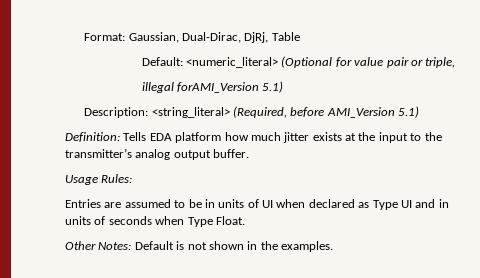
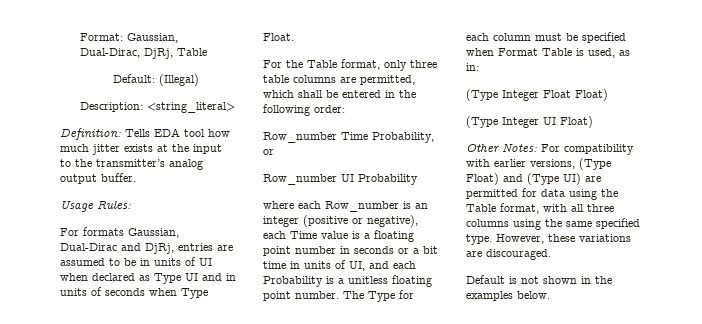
- Default: <numeric_literal> (Optional for value pair or triple,
- illegal forAMI_Version 5.1)
- Description: <string_literal> (Required, before AMI_Version 5.1)
+ Default: (Illegal)
+ Description: <string_literal>
- Definition: Tells EDA platform how much jitter exists at the input to the transmitter’s analog output buffer.
+ Definition: Tells EDA tool how much jitter exists at the input to the transmitter’s analog output buffer.
- Entries are assumed to be in units of UI when declared as Type UI and in units of seconds when Type Float.
+ For formats Gaussian, Dual-Dirac and DjRj, entries are assumed to be in units of UI when declared as Type UI and in units of seconds when Type Float.
- Other Notes: Default is not shown in the examples.
+ For the Table format, only three table columns are permitted, which shall be entered in the following order:
+ Row_number Time Probability, or
+ Row_number UI Probability
+ where each Row_number is an integer (positive or negative), each Time value is a floating point number in seconds or a bit time in units of UI, and each Probability is a unitless floating point number. The Type for each column must be specified when Format Table is used, as in:
+ (Type Integer Float Float)
+ (Type Integer UI Float)
+ Other Notes: For compatibility with earlier versions, (Type Float) and (Type UI) are permitted for data using the Table format, with all three columns using the same specified type. However, these variations are discouraged.
+ Default is not shown in the examples below.

